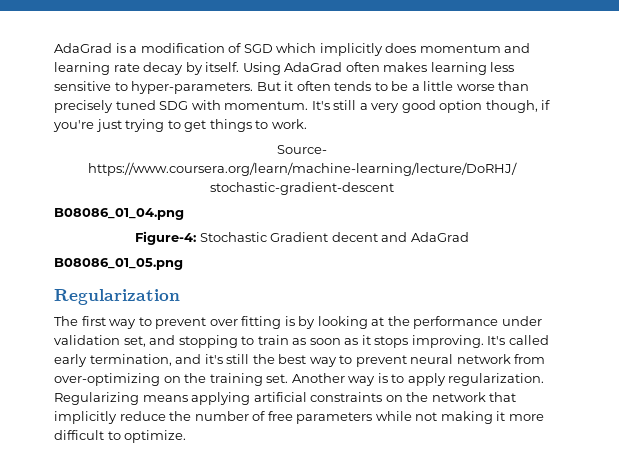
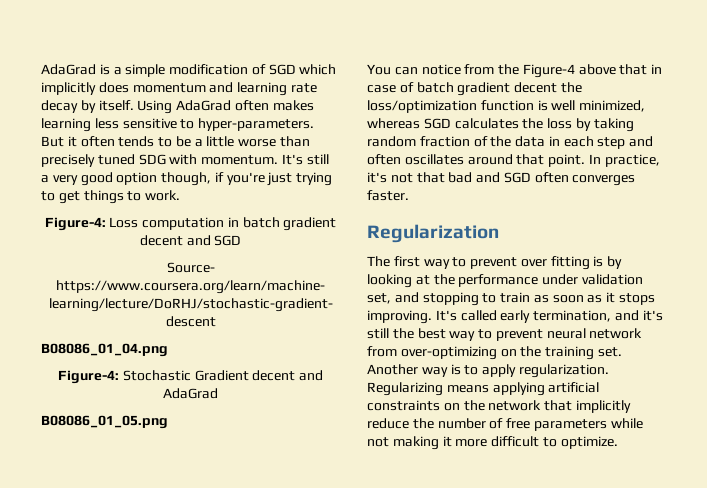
- AdaGrad is a modification of SGD which implicitly does momentum and learning rate decay by itself.
+ AdaGrad is a simple modification of SGD which implicitly does momentum and learning rate decay by itself.
+ Figure-4: Loss computation in batch gradient decent and SGD
+ You can notice from the Figure-4 above that in case of batch gradient decent the loss/optimization function is well minimized, whereas SGD calculates the loss by taking random fraction of the data in each step and often oscillates around that point. In practice, it's not that bad and SGD often converges faster.

